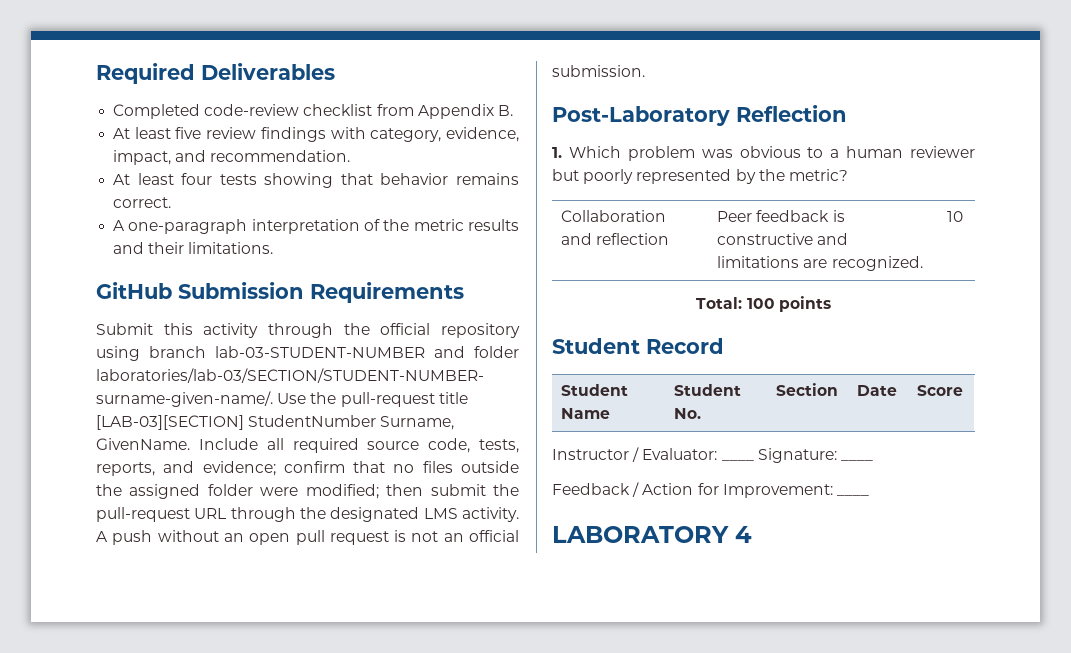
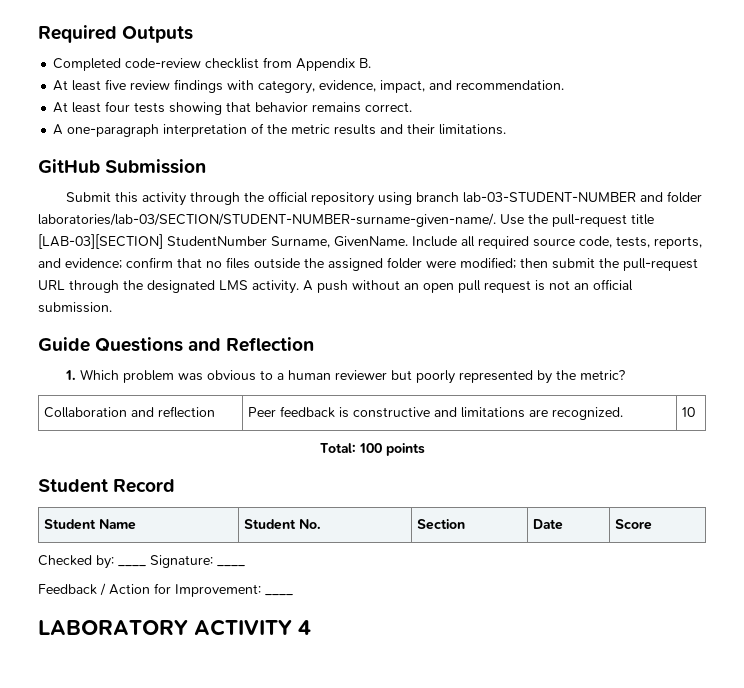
- Required Deliverables
+ Required Outputs
- GitHub Submission Requirements
+ GitHub Submission
- Post-Laboratory Reflection
+ Guide Questions and Reflection
- Instructor / Evaluator: ____ Signature: ____
+ Checked by: ____ Signature: ____
- LABORATORY 4
+ LABORATORY ACTIVITY 4

